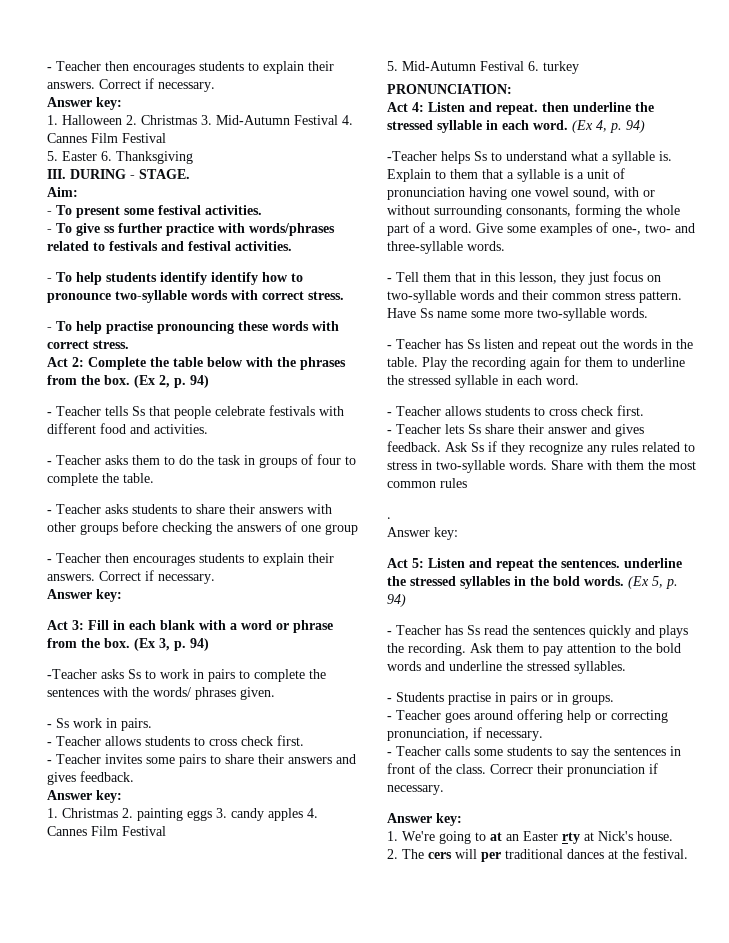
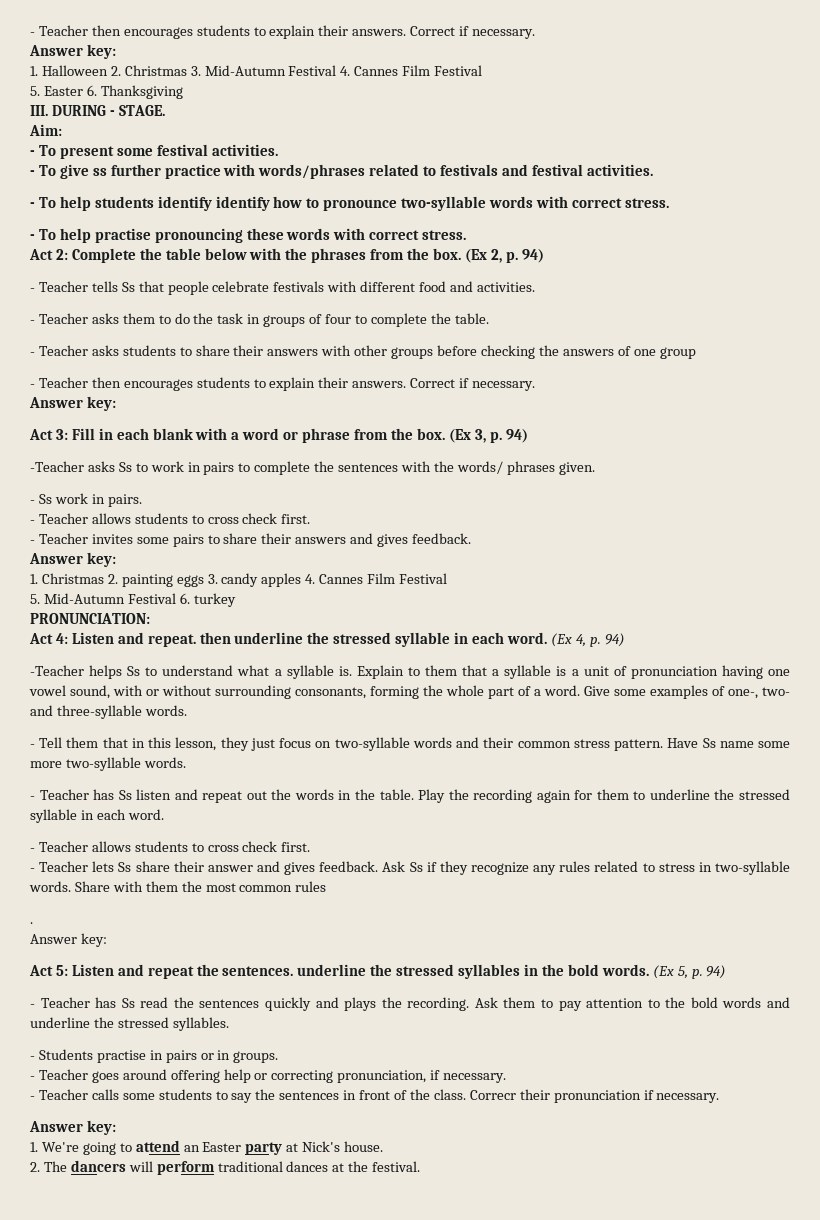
- 1. We're going to at an Easter rty at Nick's house.
+ 1. We're going to attend an Easter party at Nick's house.
- 2. The cers will per traditional dances at the festival.
+ 2. The dancers will perform traditional dances at the festival.

